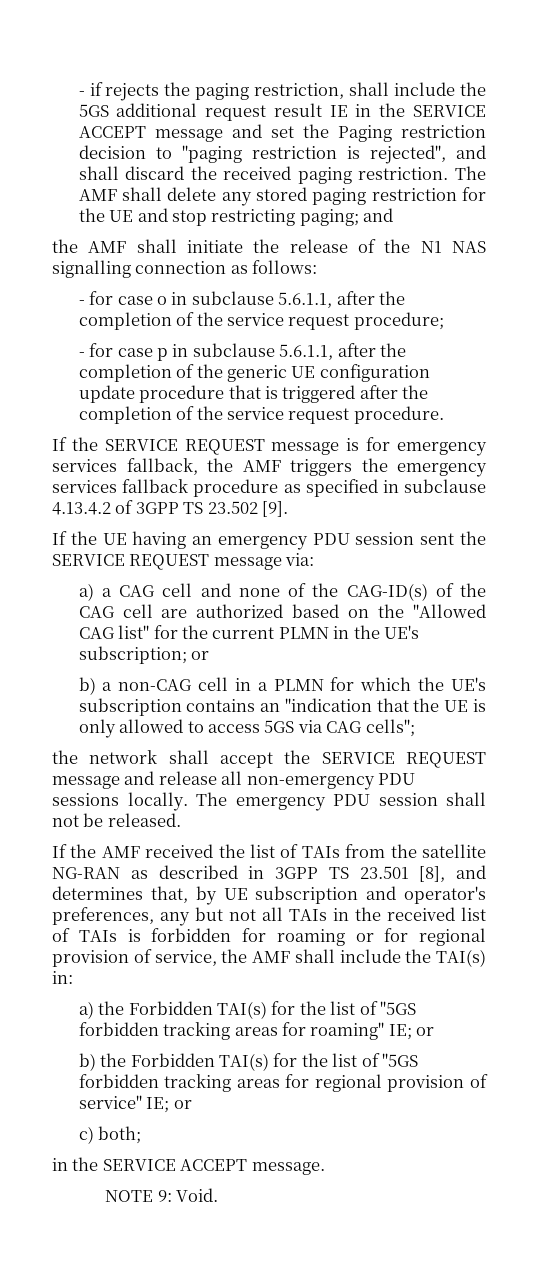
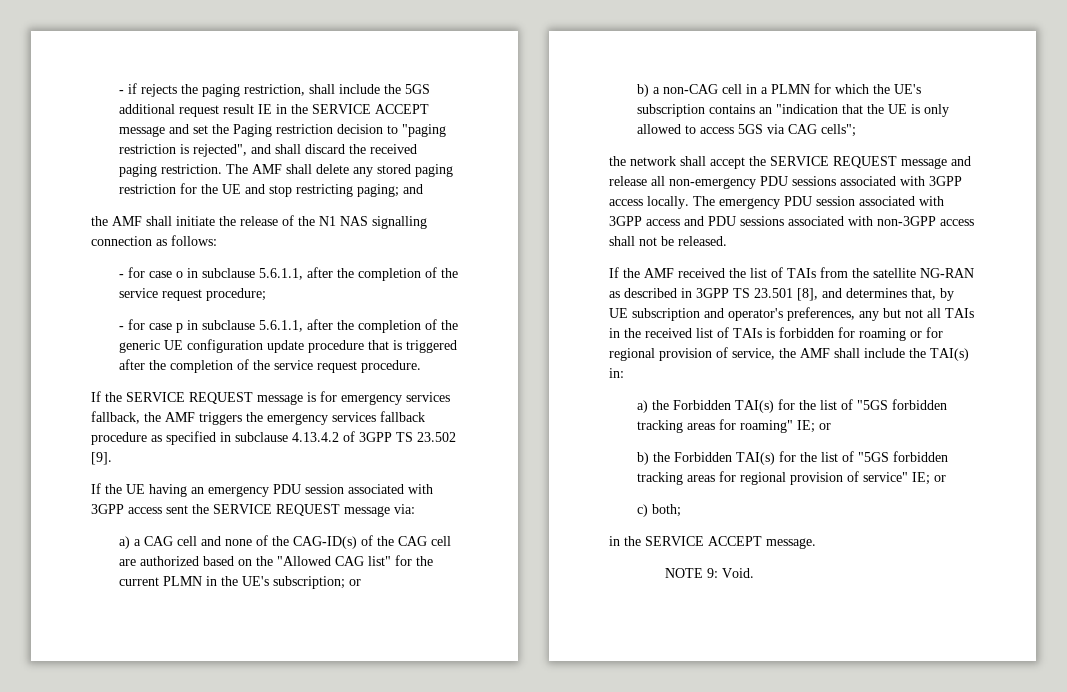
- If the UE having an emergency PDU session sent the SERVICE REQUEST message via:
+ If the UE having an emergency PDU session associated with 3GPP access sent the SERVICE REQUEST message via:
- the network shall accept the SERVICE REQUEST message and release all non-emergency PDU sessions locally.
+ the network shall accept the SERVICE REQUEST message and release all non-emergency PDU sessions associated with 3GPP access locally.
- The emergency PDU session shall not be released.
+ The emergency PDU session associated with 3GPP access and PDU sessions associated with non-3GPP access shall not be released.

